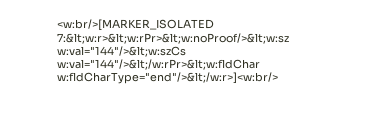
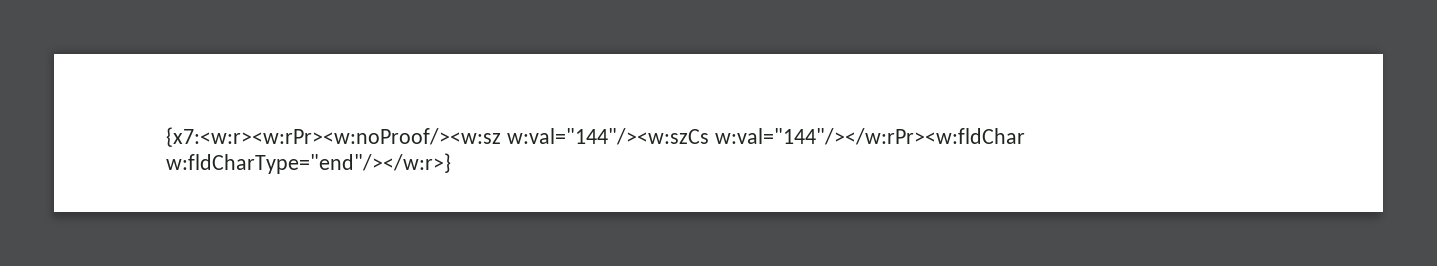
- <w:br/>[MARKER_ISOLATED 7:&lt;w:r>&lt;w:rPr>&lt;w:noProof/>&lt;w:sz w:val="144"/>&lt;w:szCs w:val="144"/>&lt;/w:rPr>&lt;w:fldChar w:fldCharType="end"/>&lt;/w:r>]<w:br/>
+ {x7:<w:r><w:rPr><w:noProof/><w:sz w:val="144"/><w:szCs w:val="144"/></w:rPr><w:fldChar w:fldCharType="end"/></w:r>}

